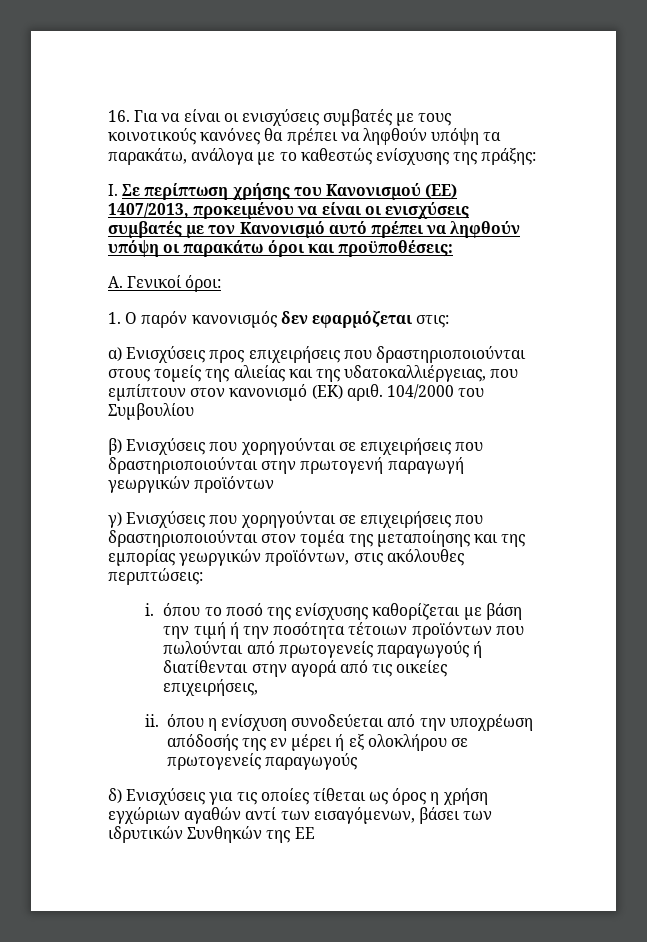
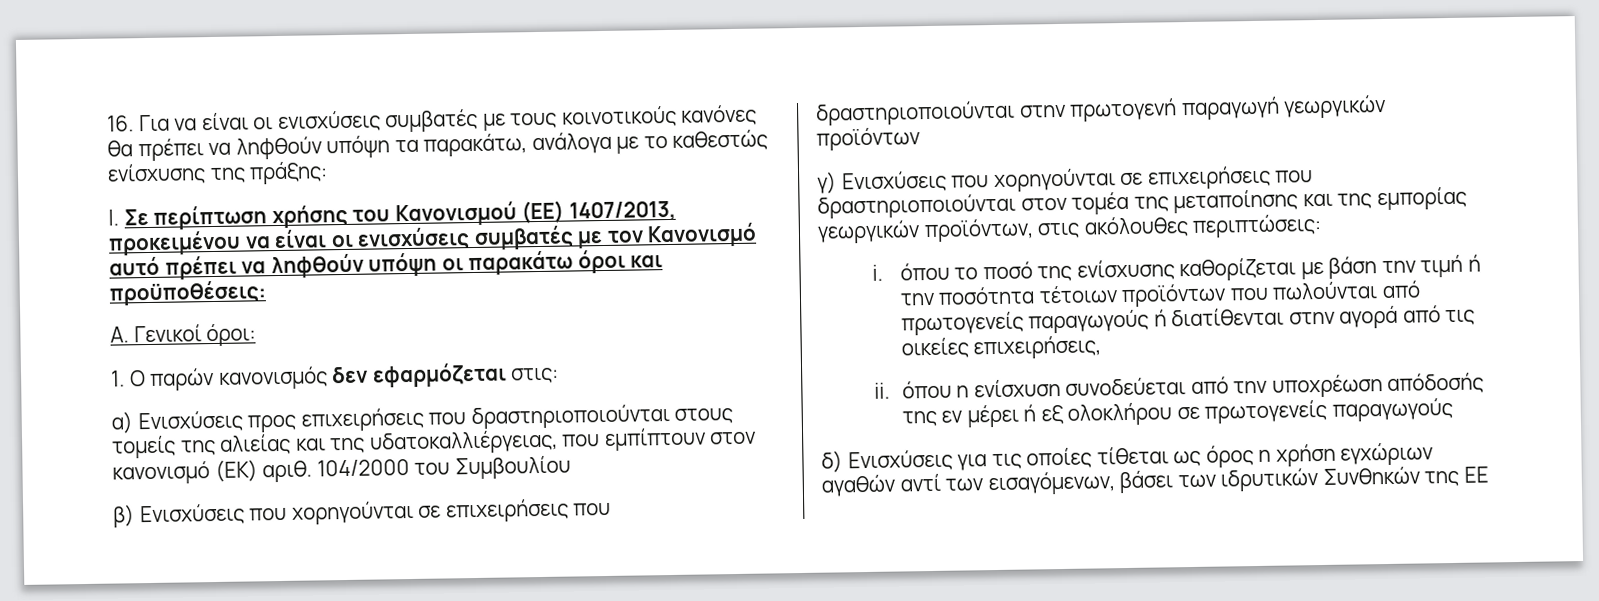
- 1. Ο παρόν κανονισμός δεν εφαρμόζεται στις:
+ 1. Ο παρών κανονισμός δεν εφαρμόζεται στις:

